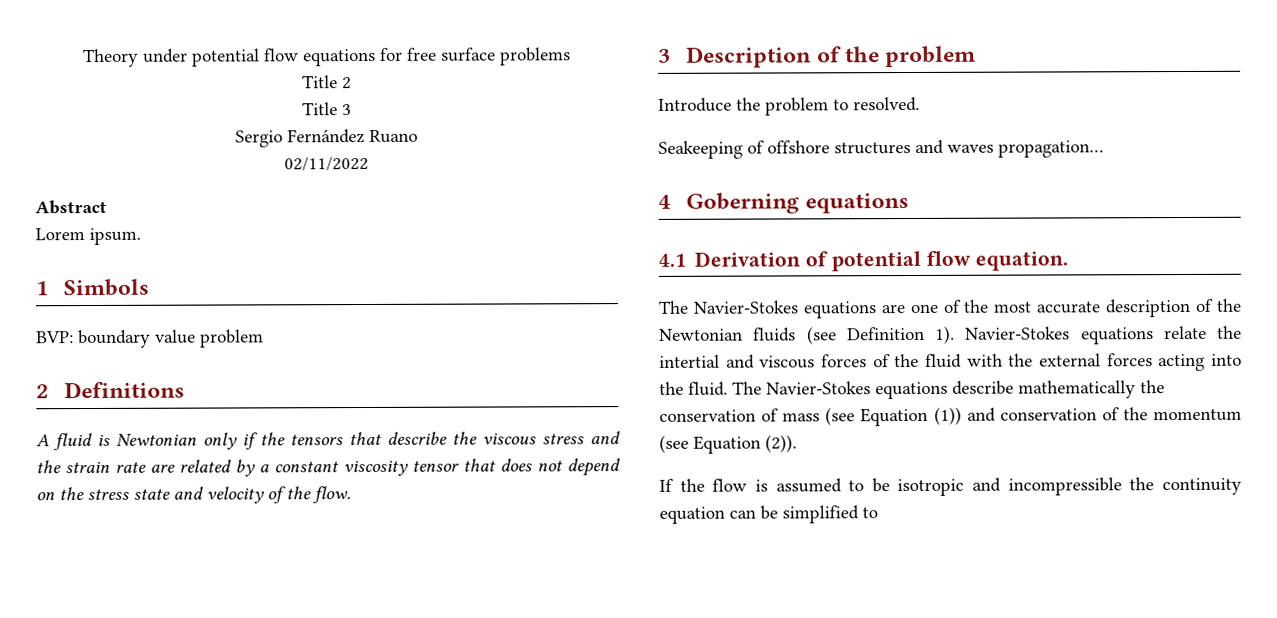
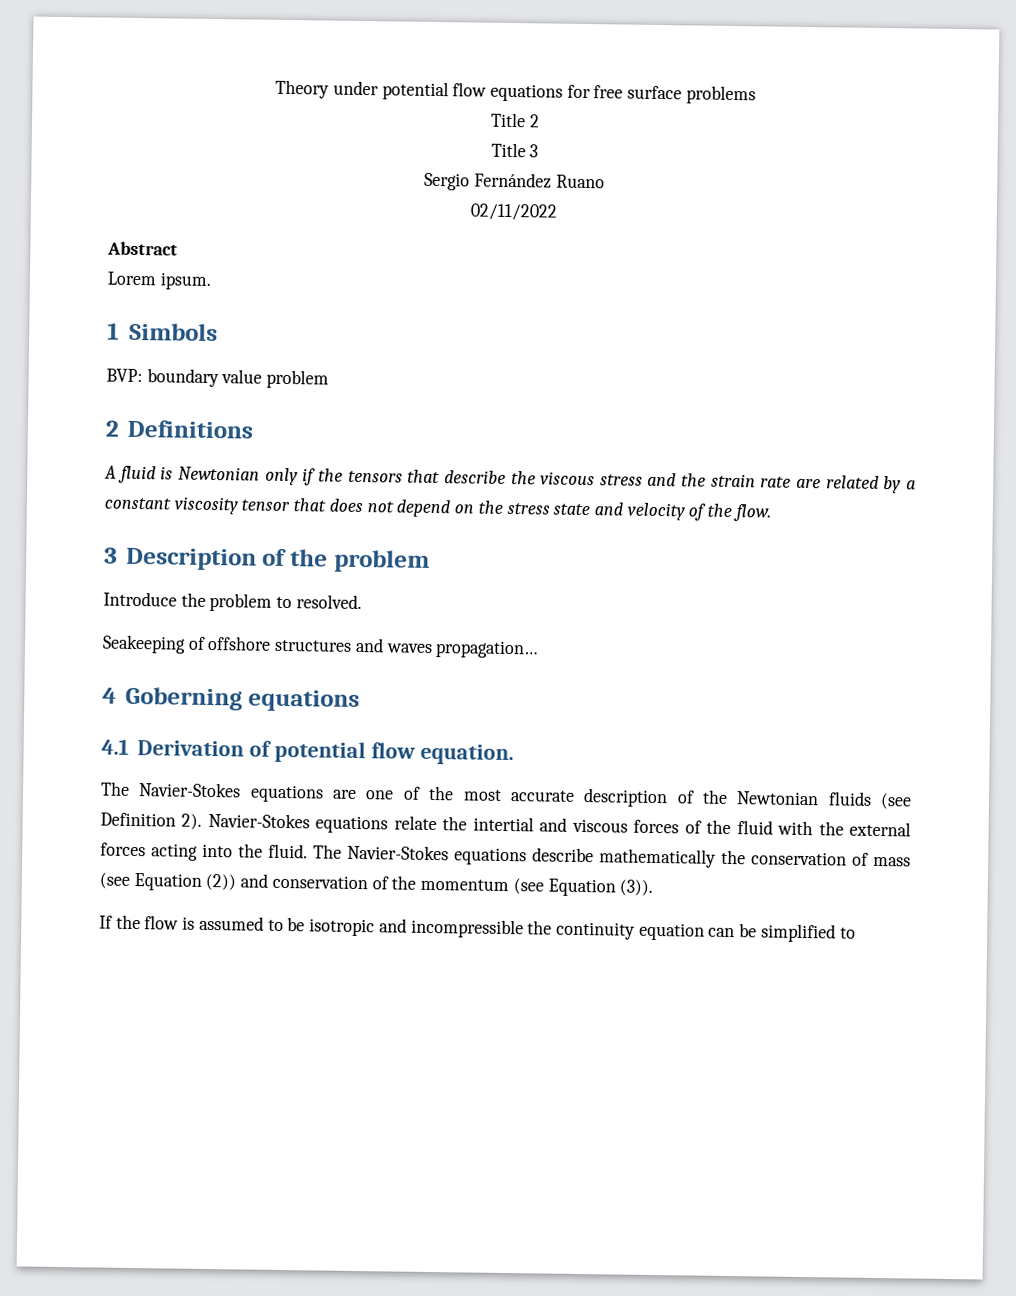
- The Navier-Stokes equations are one of the most accurate description of the Newtonian fluids (see Definition 1).
+ The Navier-Stokes equations are one of the most accurate description of the Newtonian fluids (see Definition 2).
- The Navier-Stokes equations describe mathematically the conservation of mass (see Equation (1)) and conservation of the momentum (see Equation (2)).
+ The Navier-Stokes equations describe mathematically the conservation of mass (see Equation (2)) and conservation of the momentum (see Equation (3)).

